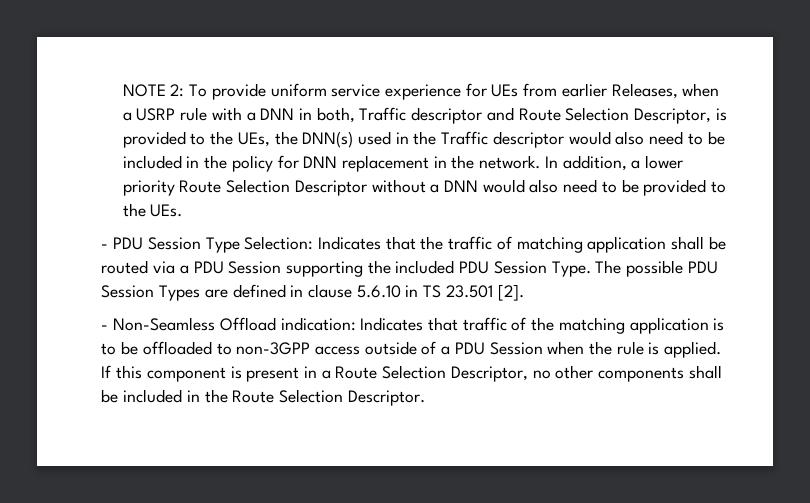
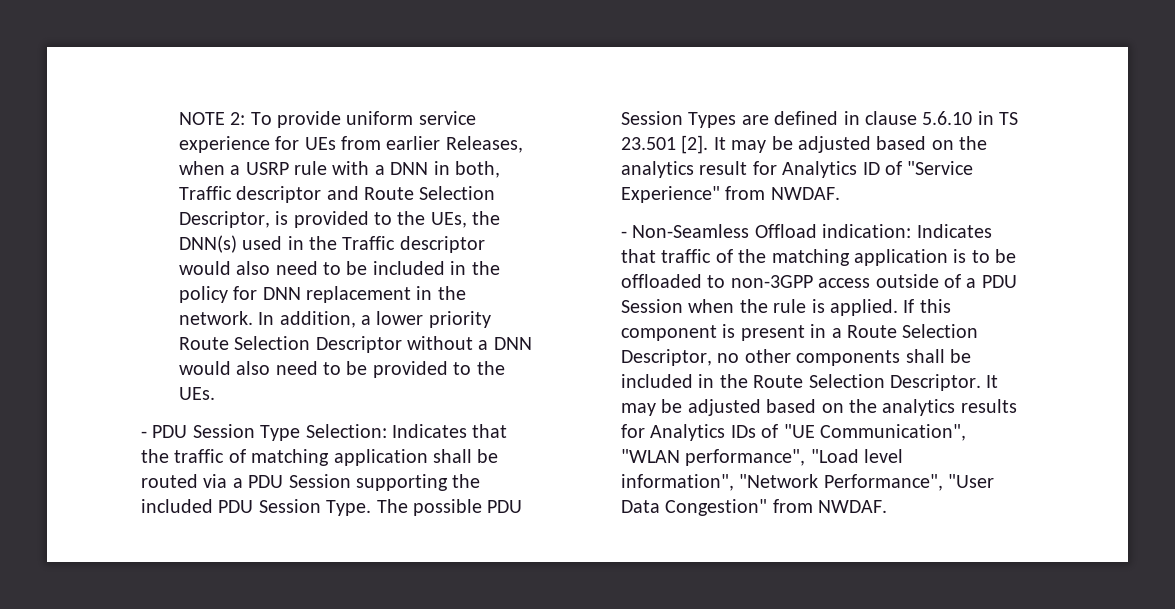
+ It may be adjusted based on the analytics result for Analytics ID of "Service Experience" from NWDAF.
+ It may be adjusted based on the analytics results for Analytics IDs of "UE Communication", "WLAN performance", "Load level information", "Network Performance", "User Data Congestion" from NWDAF.

